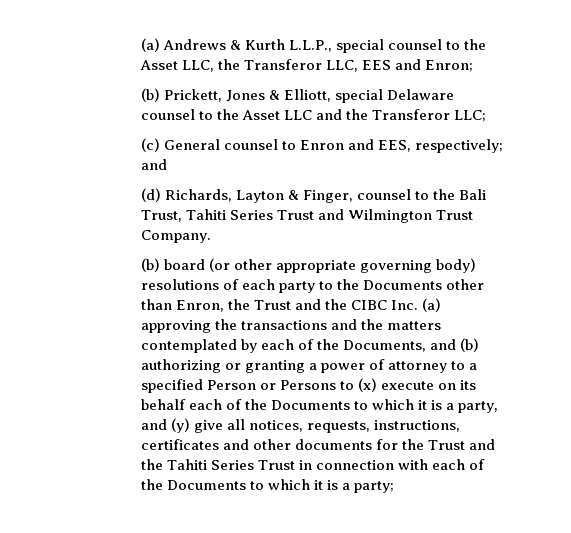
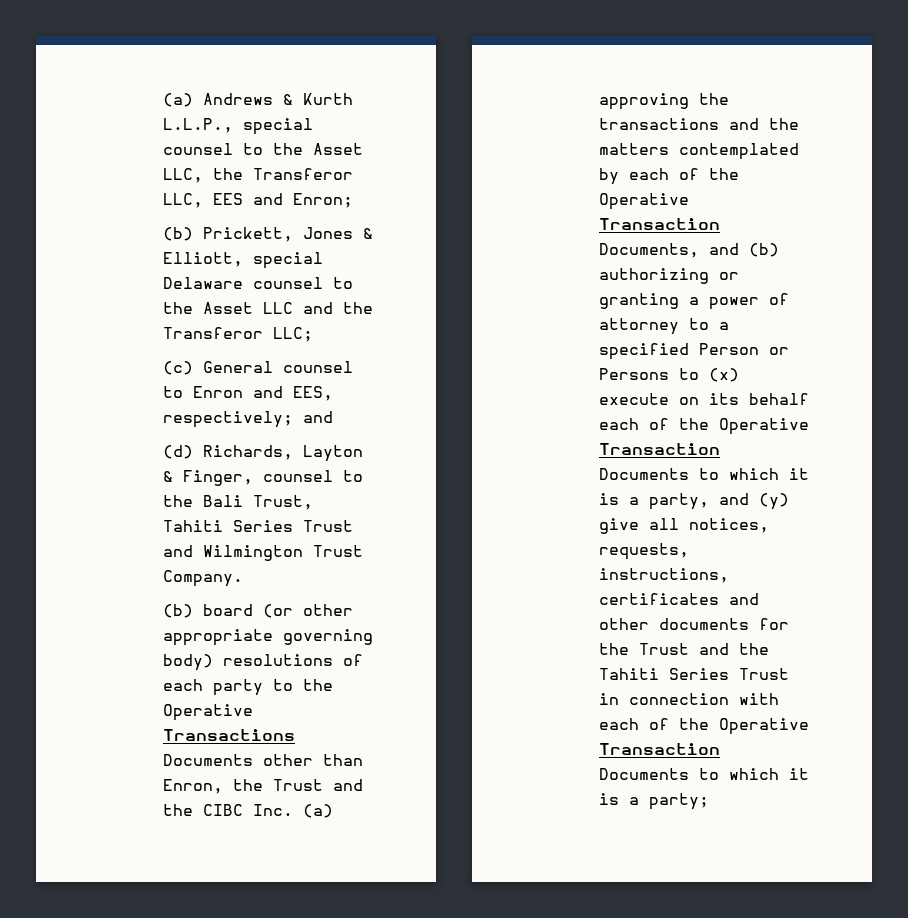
- (b) board (or other appropriate governing body) resolutions of each party to the Documents other than Enron, the Trust and the CIBC Inc. (a) approving the transactions and the matters contemplated by each of the Documents, and (b) authorizing or granting a power of attorney to a specified Person or Persons to (x) execute on its behalf each of the Documents to which it is a party, and (y) give all notices, requests, instructions, certificates and other documents for the Trust and the Tahiti Series Trust in connection with each of the Documents to which it is a party;
+ (b) board (or other appropriate governing body) resolutions of each party to the Operative Transactions Documents other than Enron, the Trust and the CIBC Inc. (a) approving the transactions and the matters contemplated by each of the Operative Transaction Documents, and (b) authorizing or granting a power of attorney to a specified Person or Persons to (x) execute on its behalf each of the Operative Transaction Documents to which it is a party, and (y) give all notices, requests, instructions, certificates and other documents for the Trust and the Tahiti Series Trust in connection with each of the Operative Transaction Documents to which it is a party;

